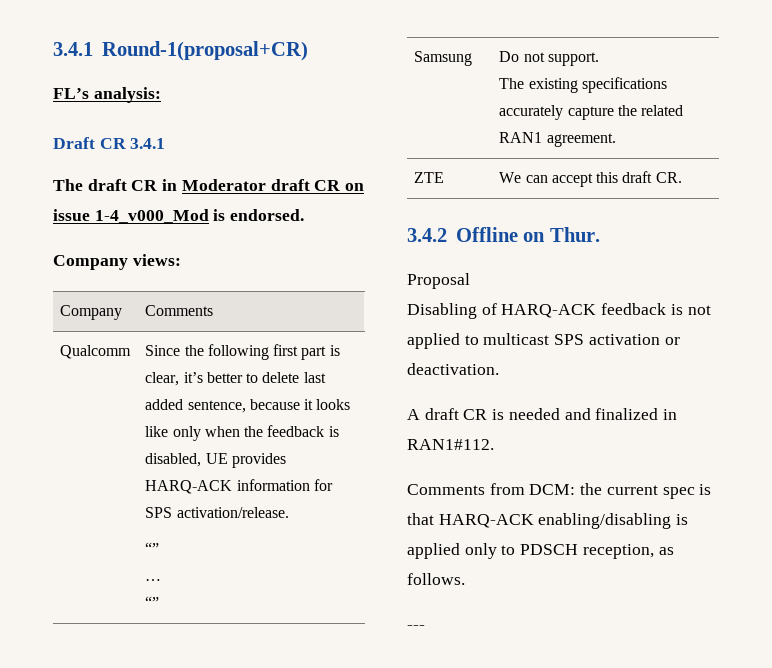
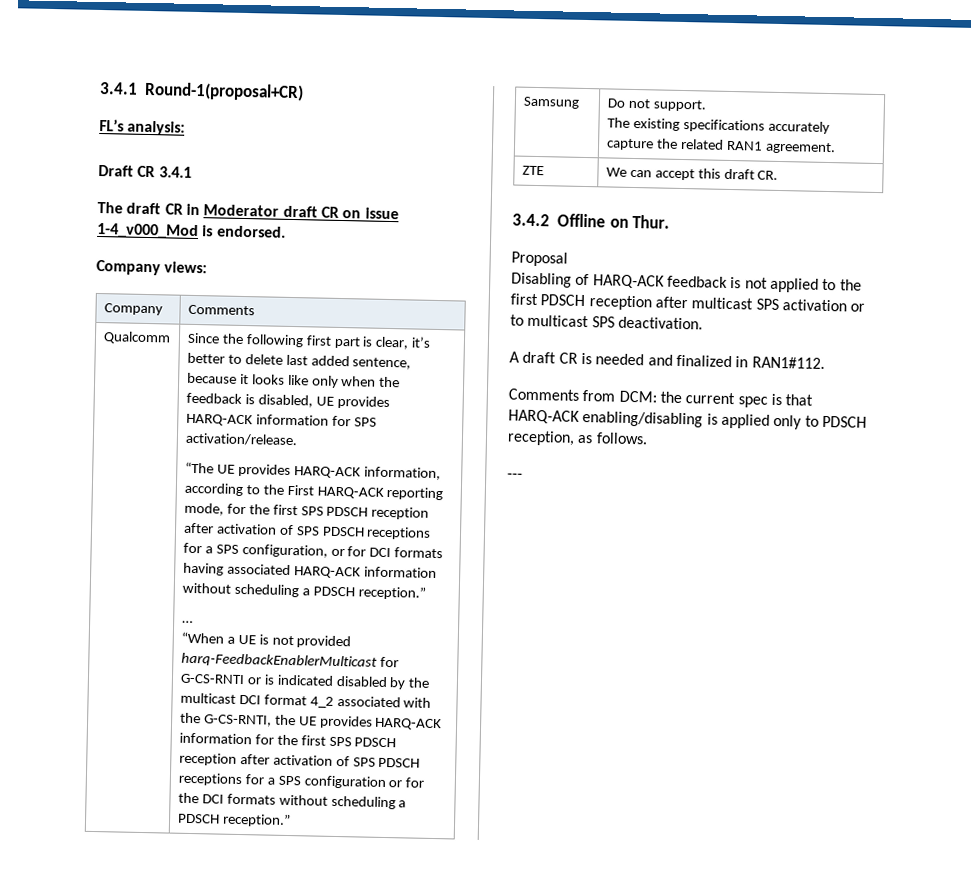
  Since the following first part is clear, it’s better to delete last added sentence, because it looks like only when the feedback is disabled, UE provides HARQ-ACK information for SPS activation/release.
- “”
+ “The UE provides HARQ-ACK information, according to the First HARQ-ACK reporting mode, for the first SPS PDSCH reception after activation of SPS PDSCH receptions for a SPS configuration, or for DCI formats having associated HARQ-ACK information without scheduling a PDSCH reception.”
  …
- “”
+ “When a UE is not provided harq-FeedbackEnablerMulticast for G-CS-RNTI or is indicated disabled by the multicast DCI format 4_2 associated with the G-CS-RNTI, the UE provides HARQ-ACK information for the first SPS PDSCH reception after activation of SPS PDSCH receptions for a SPS configuration or for the DCI formats without scheduling a PDSCH reception.”
- Disabling of HARQ-ACK feedback is not applied to multicast SPS activation or deactivation.
+ Disabling of HARQ-ACK feedback is not applied to the first PDSCH reception after multicast SPS activation or to multicast SPS deactivation.

